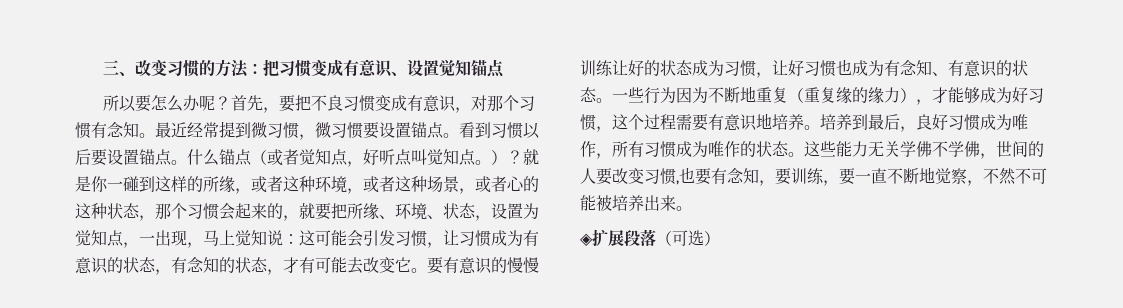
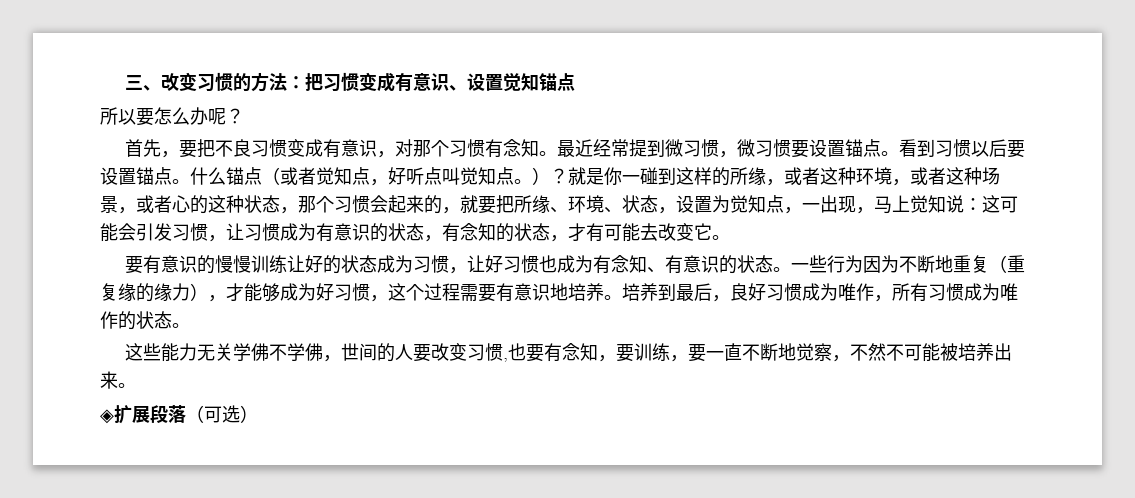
- 所以要怎么办呢？首先，要把不良习惯变成有意识，对那个习惯有念知。
+ 所以要怎么办呢？
+ 首先，要把不良习惯变成有意识，对那个习惯有念知。
- 这可能会引发习惯，让习惯成为有意识的状态，有念知的状态，才有可能去改变它。要有意识的慢慢训练让好的状态成为习惯，让好习惯也成为有念知、有意识的状态。
+ 这可能会引发习惯，让习惯成为有意识的状态，有念知的状态，才有可能去改变它。
+ 要有意识的慢慢训练让好的状态成为习惯，让好习惯也成为有念知、有意识的状态。
- 培养到最后，良好习惯成为唯作，所有习惯成为唯作的状态。这些能力无关学佛不学佛，世间的人要改变习惯,也要有念知，要训练，要一直不断地觉察，不然不可能被培养出来。
+ 培养到最后，良好习惯成为唯作，所有习惯成为唯作的状态。
+ 这些能力无关学佛不学佛，世间的人要改变习惯,也要有念知，要训练，要一直不断地觉察，不然不可能被培养出来。

